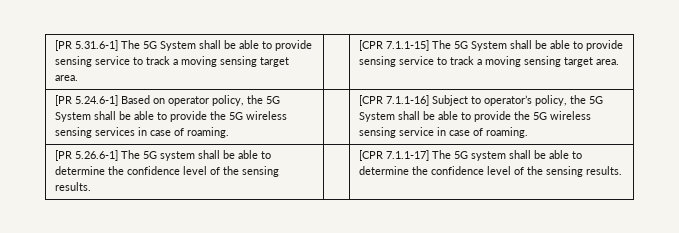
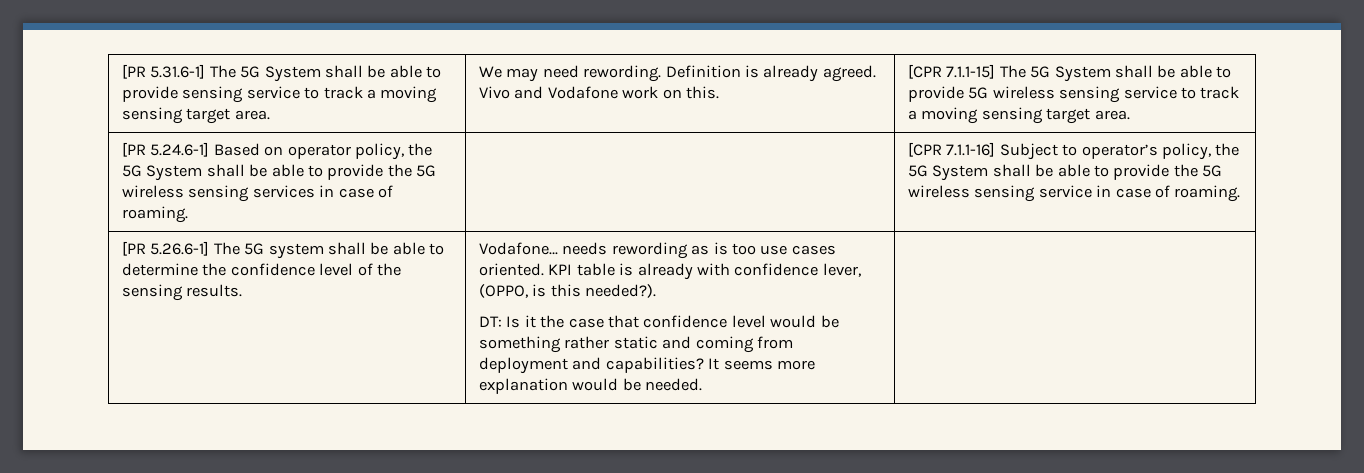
+ We may need rewording. Definition is already agreed. Vivo and Vodafone work on this.
- [CPR 7.1.1-15] The 5G System shall be able to provide sensing service to track a moving sensing target area.
+ [CPR 7.1.1-15] The 5G System shall be able to provide 5G wireless sensing service to track a moving sensing target area.
- [CPR 7.1.1-17] The 5G system shall be able to determine the confidence level of the sensing results.
+ Vodafone… needs rewording as is too use cases oriented. KPI table is already with confidence lever, (OPPO, is this needed?).
+ DT: Is it the case that confidence level would be something rather static and coming from deployment and capabilities? It seems more explanation would be needed.

